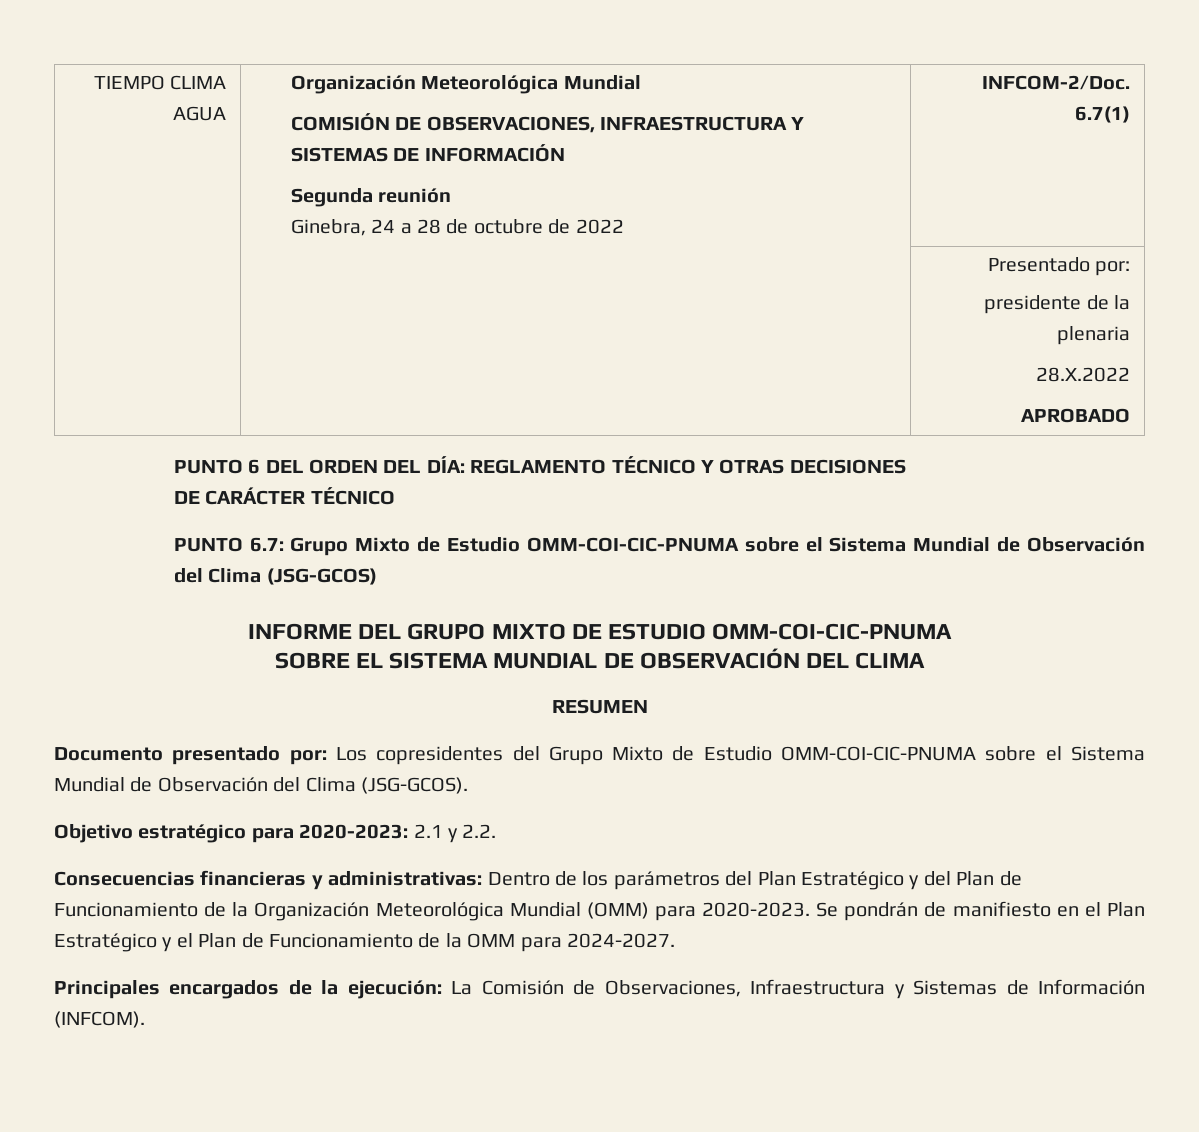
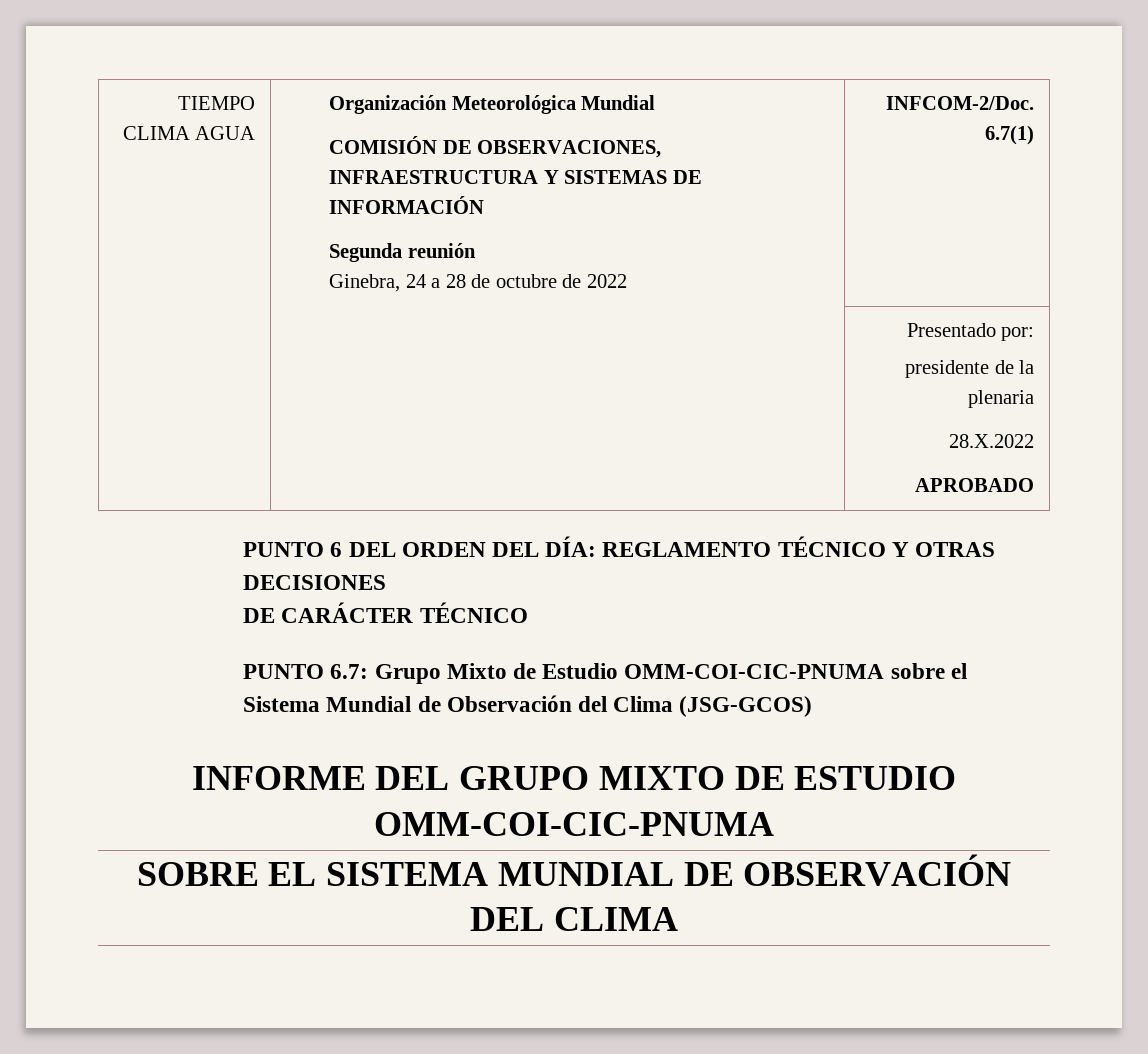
- RESUMEN
- Documento presentado por: Los copresidentes del Grupo Mixto de Estudio OMM-COI-CIC-PNUMA sobre el Sistema Mundial de Observación del Clima (JSG-GCOS).
- Objetivo estratégico para 2020-2023: 2.1 y 2.2.
- Consecuencias financieras y administrativas: Dentro de los parámetros del Plan Estratégico y del Plan de Funcionamiento de la Organización Meteorológica Mundial (OMM) para 2020-2023. Se pondrán de manifiesto en el Plan Estratégico y el Plan de Funcionamiento de la OMM para 2024-2027.
- Principales encargados de la ejecución: La Comisión de Observaciones, Infraestructura y Sistemas de Información (INFCOM).

